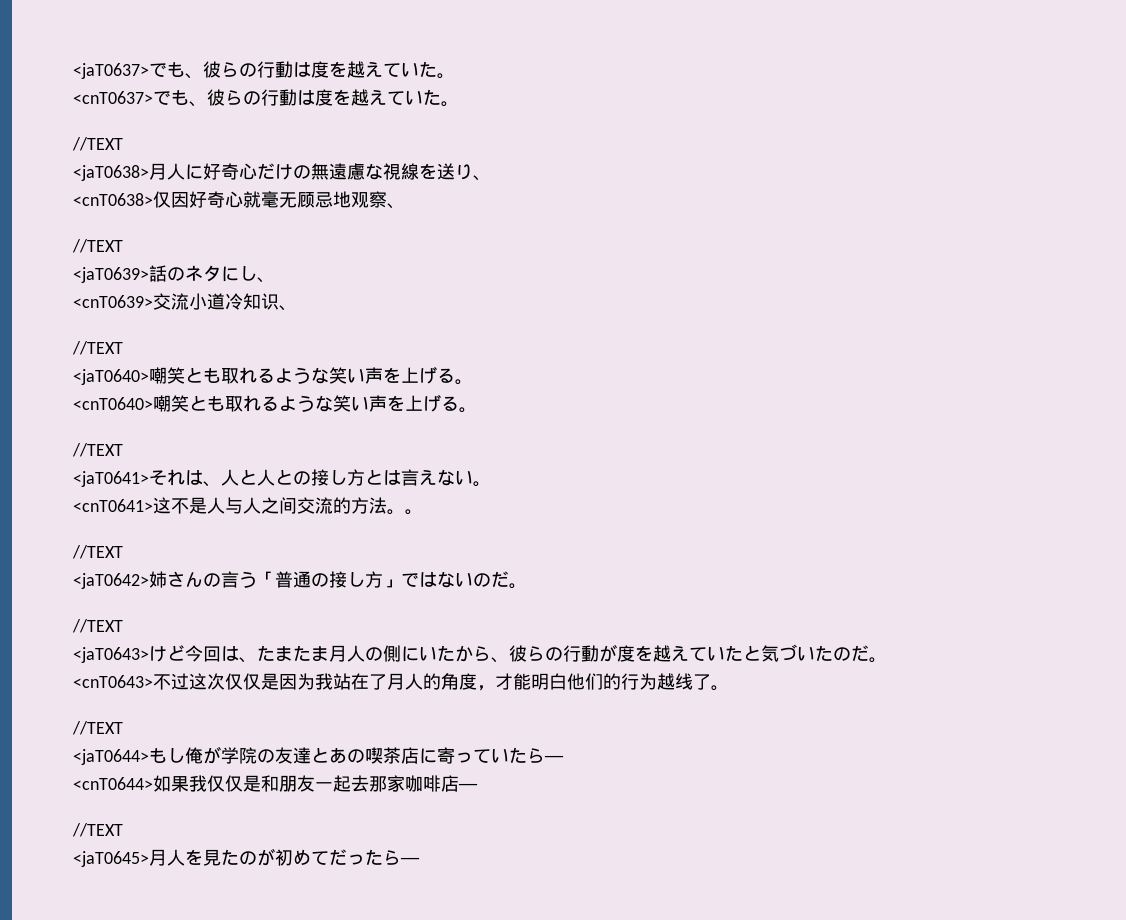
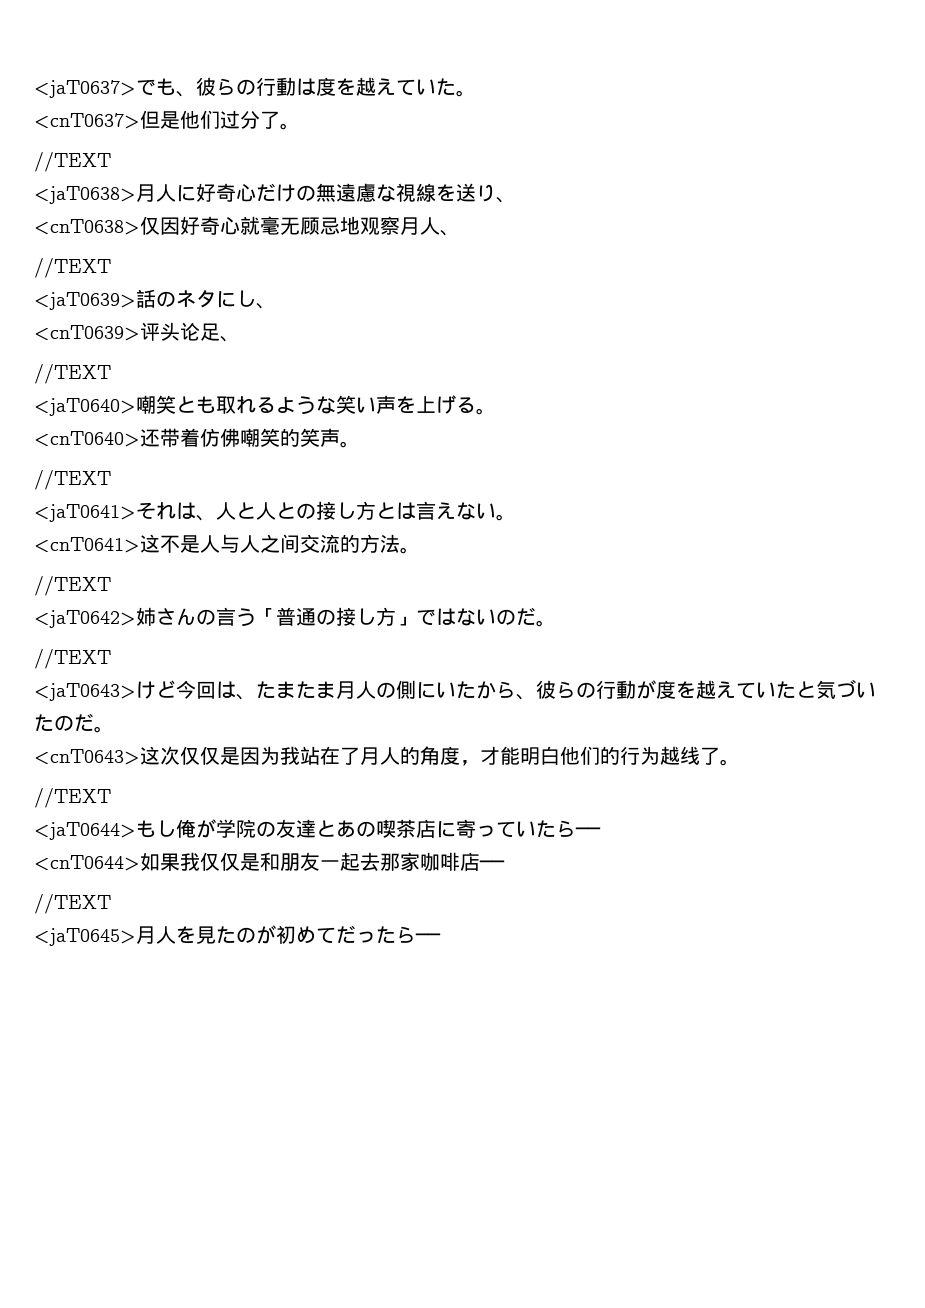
- <cnT0637>でも、彼らの行動は度を越えていた。
+ <cnT0637>但是他们过分了。
- <cnT0638>仅因好奇心就毫无顾忌地观察、
+ <cnT0638>仅因好奇心就毫无顾忌地观察月人、
- <cnT0639>交流小道冷知识、
+ <cnT0639>评头论足、
- <cnT0640>嘲笑とも取れるような笑い声を上げる。
+ <cnT0640>还带着仿佛嘲笑的笑声。
- <cnT0641>这不是人与人之间交流的方法。。
+ <cnT0641>这不是人与人之间交流的方法。
- <cnT0643>不过这次仅仅是因为我站在了月人的角度，才能明白他们的行为越线了。
+ <cnT0643>这次仅仅是因为我站在了月人的角度，才能明白他们的行为越线了。

